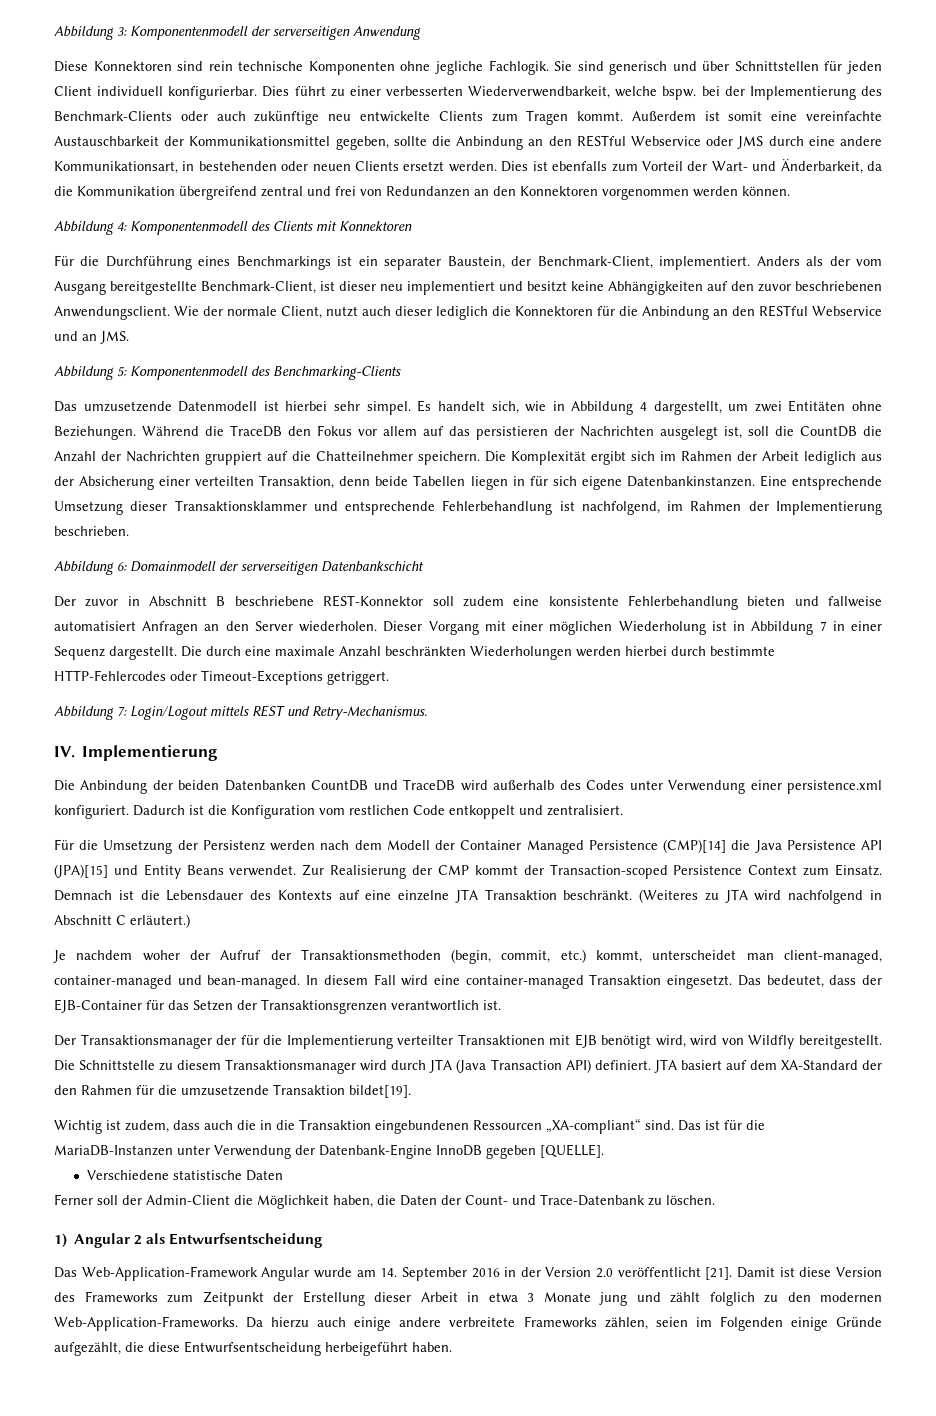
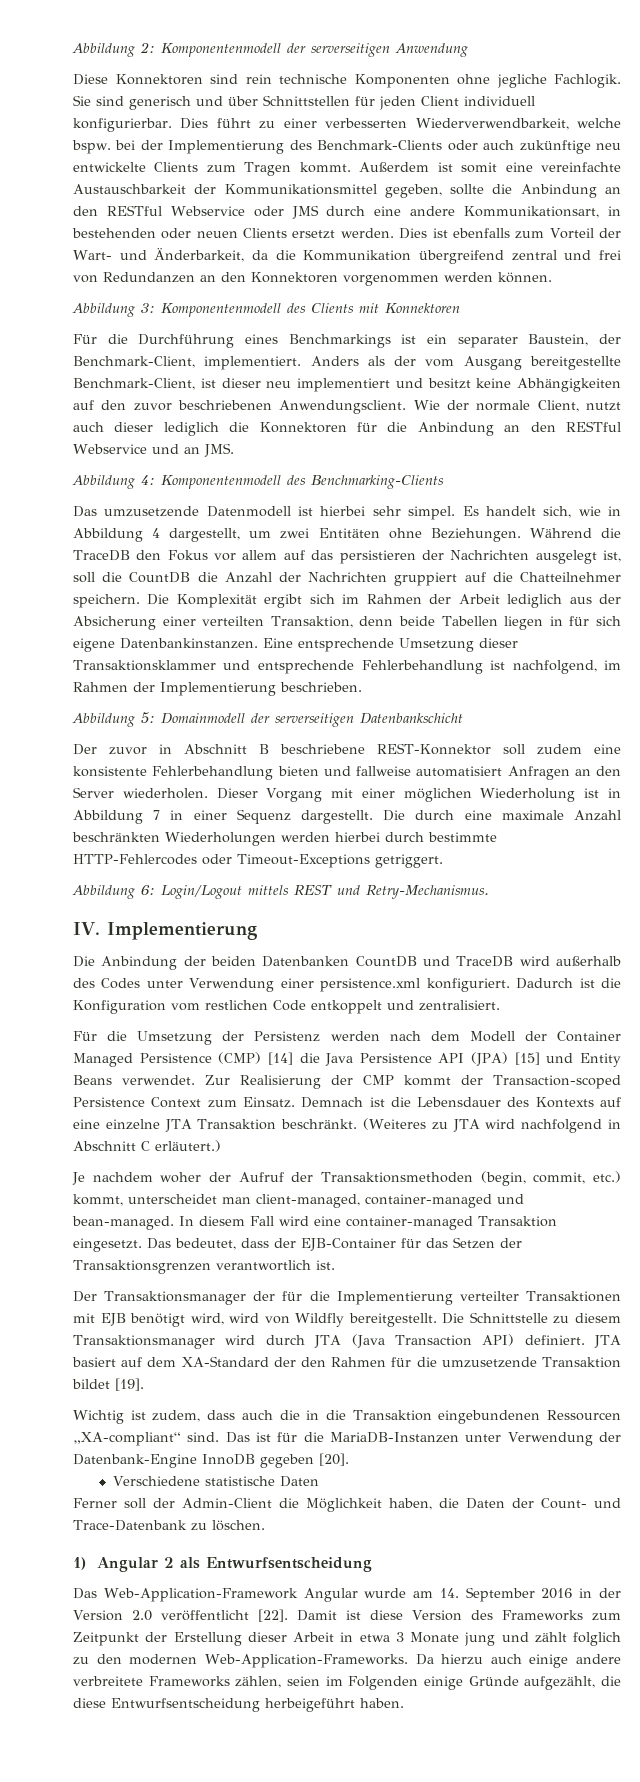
- Abbildung 3: Komponentenmodell der serverseitigen Anwendung
+ Abbildung 2: Komponentenmodell der serverseitigen Anwendung
- Abbildung 4: Komponentenmodell des Clients mit Konnektoren
+ Abbildung 3: Komponentenmodell des Clients mit Konnektoren
- Abbildung 5: Komponentenmodell des Benchmarking-Clients
+ Abbildung 4: Komponentenmodell des Benchmarking-Clients
- Abbildung 6: Domainmodell der serverseitigen Datenbankschicht
+ Abbildung 5: Domainmodell der serverseitigen Datenbankschicht
- Abbildung 7: Login/Logout mittels REST und Retry-Mechanismus.
+ Abbildung 6: Login/Logout mittels REST und Retry-Mechanismus.
- Für die Umsetzung der Persistenz werden nach dem Modell der Container Managed Persistence (CMP)[14] die Java Persistence API (JPA)[15] und Entity Beans verwendet.
+ Für die Umsetzung der Persistenz werden nach dem Modell der Container Managed Persistence (CMP) [14] die Java Persistence API (JPA) [15] und Entity Beans verwendet.
- JTA basiert auf dem XA-Standard der den Rahmen für die umzusetzende Transaktion bildet[19].
+ JTA basiert auf dem XA-Standard der den Rahmen für die umzusetzende Transaktion bildet [19].
- Das ist für die MariaDB-Instanzen unter Verwendung der Datenbank-Engine InnoDB gegeben [QUELLE].
+ Das ist für die MariaDB-Instanzen unter Verwendung der Datenbank-Engine InnoDB gegeben [20].
- Das Web-Application-Framework Angular wurde am 14. September 2016 in der Version 2.0 veröffentlicht [21].
+ Das Web-Application-Framework Angular wurde am 14. September 2016 in der Version 2.0 veröffentlicht [22].

